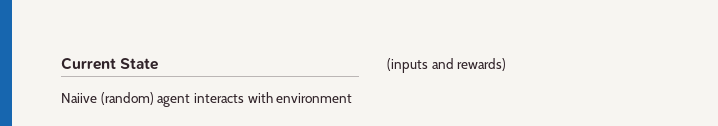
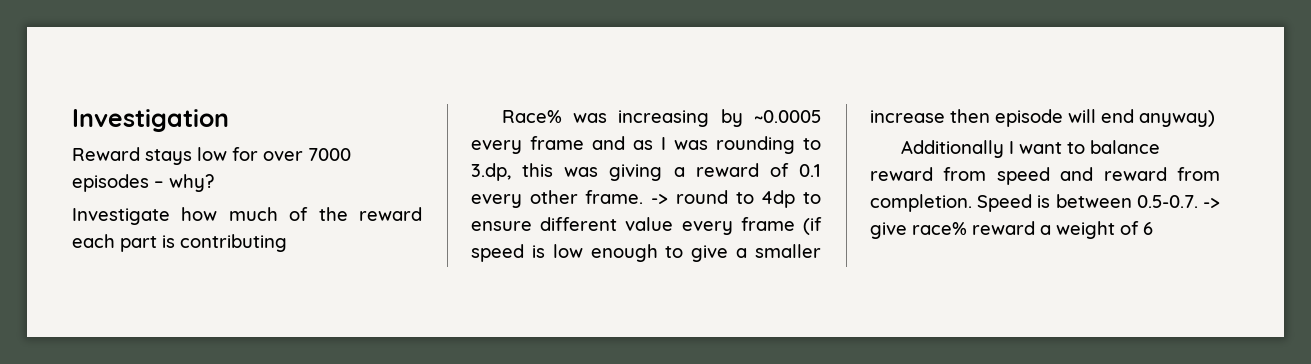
- Current State
- Naiive (random) agent interacts with environment (inputs and rewards)
+ Investigation
+ Reward stays low for over 7000 episodes – why?
+ Investigate how much of the reward each part is contributing
+ Race% was increasing by ~0.0005 every frame and as I was rounding to 3.dp, this was giving a reward of 0.1 every other frame. -> round to 4dp to ensure different value every frame (if speed is low enough to give a smaller increase then episode will end anyway)
+ Additionally I want to balance reward from speed and reward from completion. Speed is between 0.5-0.7. -> give race% reward a weight of 6

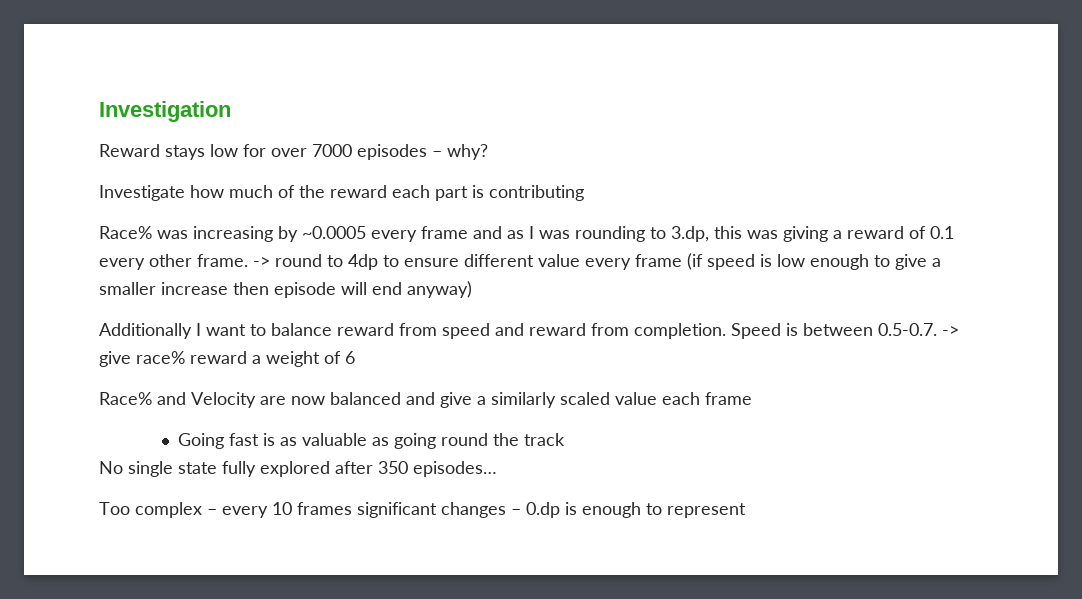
+ Race% and Velocity are now balanced and give a similarly scaled value each frame
+ Going fast is as valuable as going round the track
+ No single state fully explored after 350 episodes…
+ Too complex – every 10 frames significant changes – 0.dp is enough to represent

